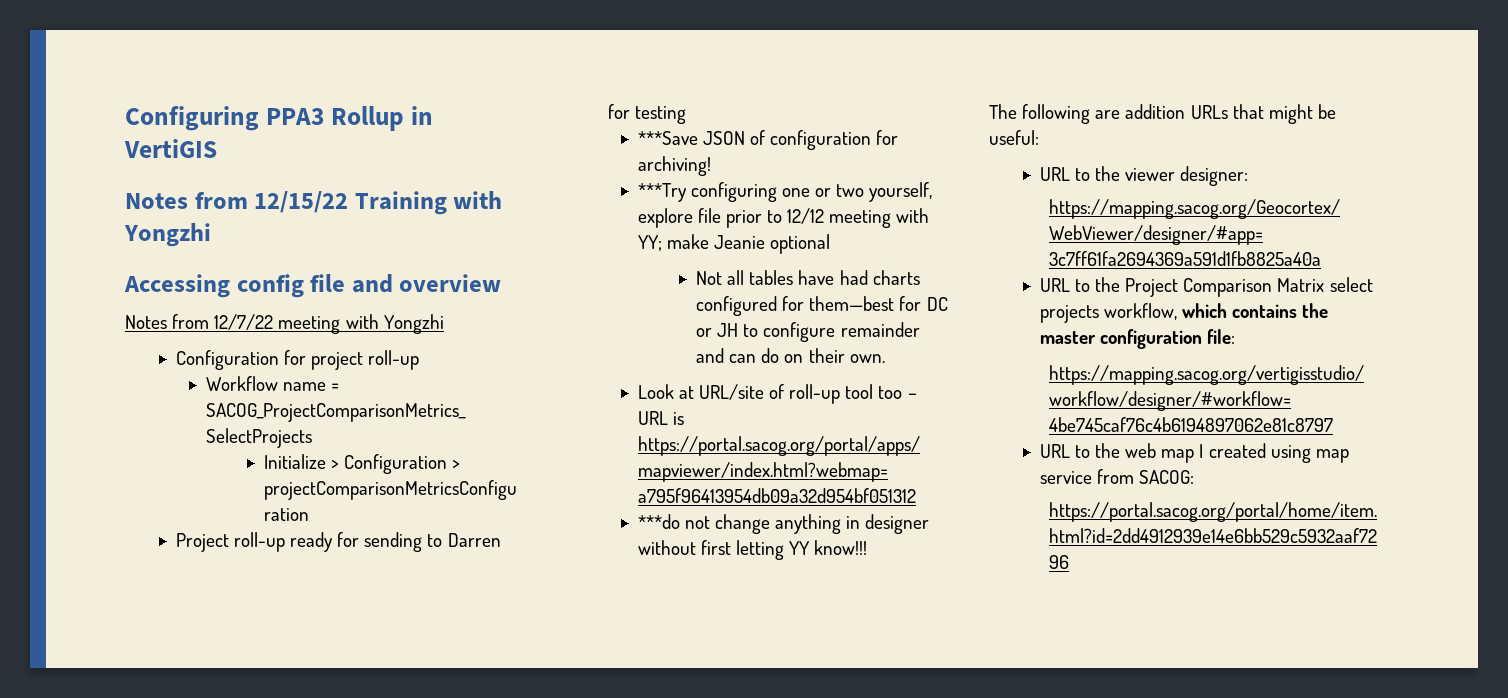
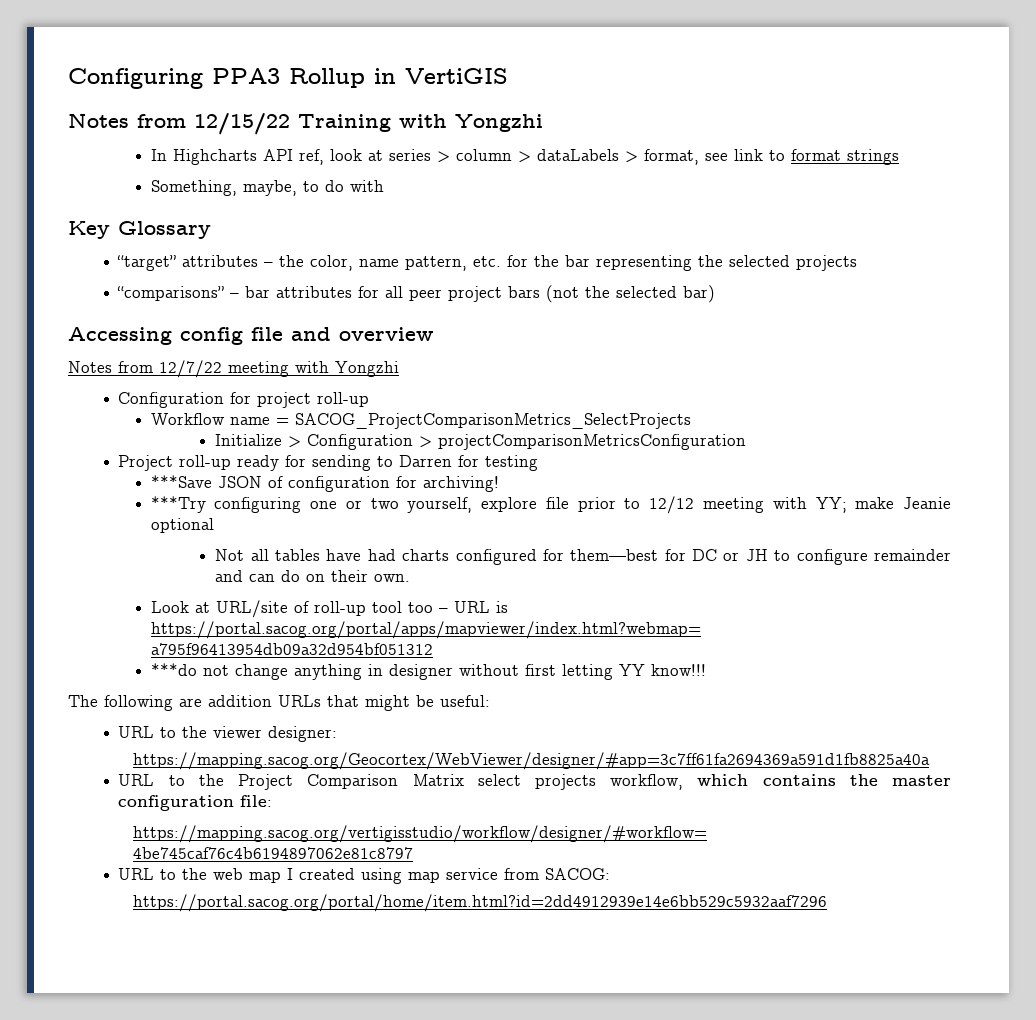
+ In Highcharts API ref, look at series > column > dataLabels > format, see link to format strings
+ Something, maybe, to do with
+ Key Glossary
+ “target” attributes – the color, name pattern, etc. for the bar representing the selected projects
+ “comparisons” – bar attributes for all peer project bars (not the selected bar)

